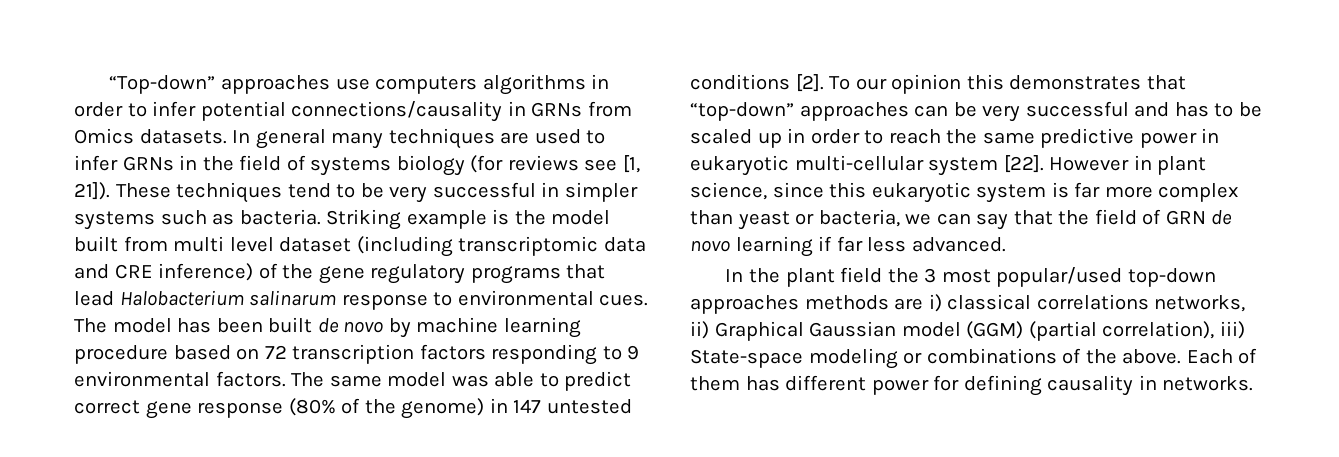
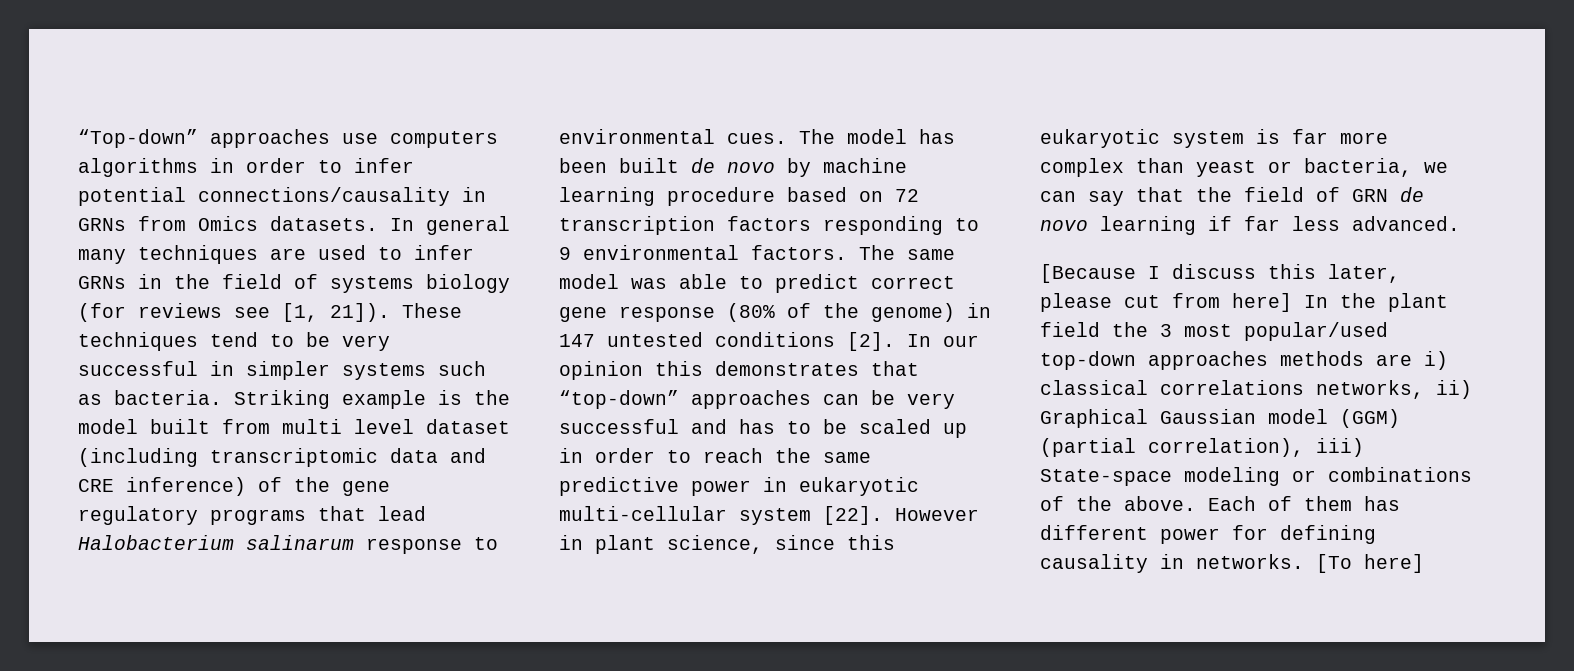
- To our opinion this demonstrates that “top-down” approaches can be very successful and has to be scaled up in order to reach the same predictive power in eukaryotic multi-cellular system [22].
+ In our opinion this demonstrates that “top-down” approaches can be very successful and has to be scaled up in order to reach the same predictive power in eukaryotic multi-cellular system [22].
- In the plant field the 3 most popular/used top-down approaches methods are i) classical correlations networks, ii) Graphical Gaussian model (GGM) (partial correlation), iii) State-space modeling or combinations of the above.
+ [Because I discuss this later, please cut from here] In the plant field the 3 most popular/used top-down approaches methods are i) classical correlations networks, ii) Graphical Gaussian model (GGM) (partial correlation), iii) State-space modeling or combinations of the above.
+ [To here]

